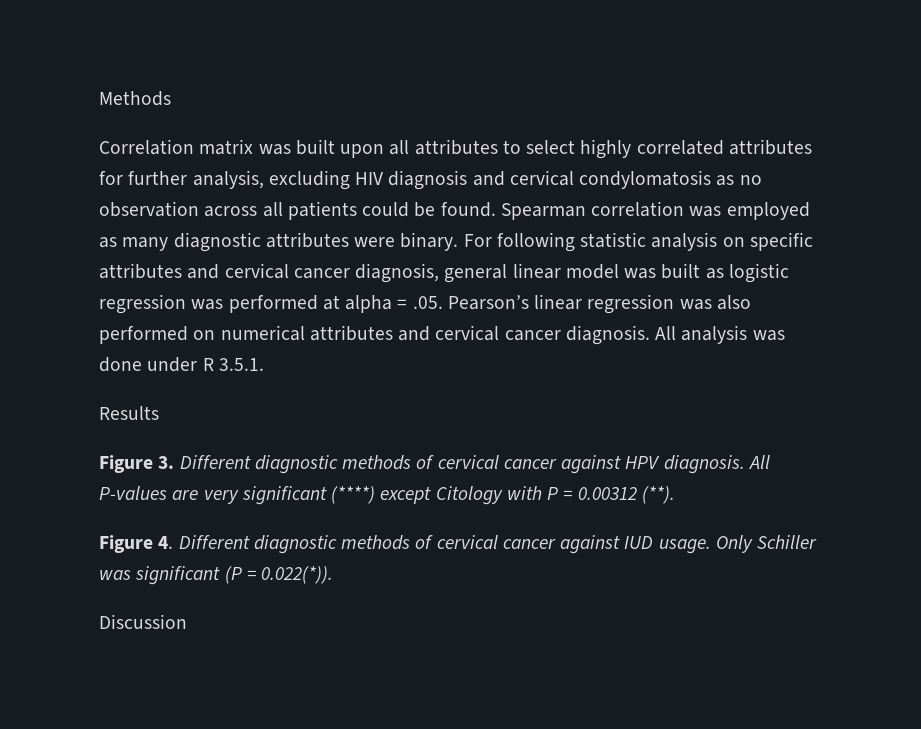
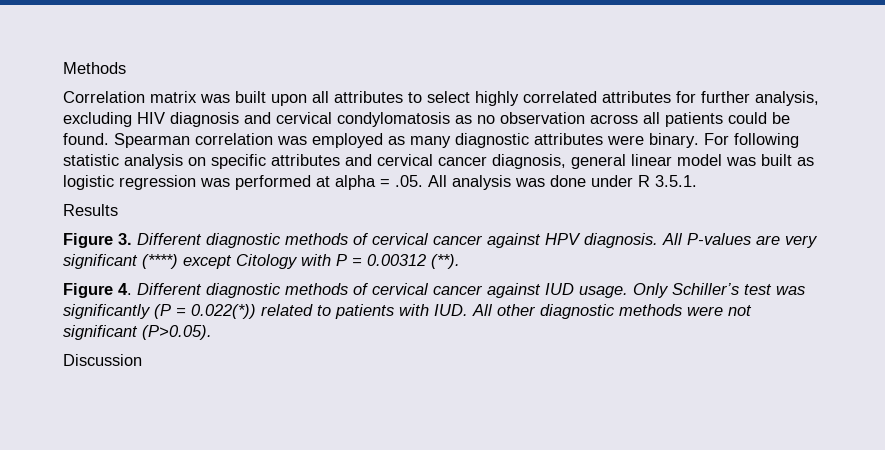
- For following statistic analysis on specific attributes and cervical cancer diagnosis, general linear model was built as logistic regression was performed at alpha = .05. Pearson’s linear regression was also performed on numerical attributes and cervical cancer diagnosis. All analysis was done under R 3.5.1.
+ For following statistic analysis on specific attributes and cervical cancer diagnosis, general linear model was built as logistic regression was performed at alpha = .05. All analysis was done under R 3.5.1.
- Only Schiller was significant (P = 0.022(*)).
+ Only Schiller’s test was significantly (P = 0.022(*)) related to patients with IUD. All other diagnostic methods were not significant (P>0.05).

